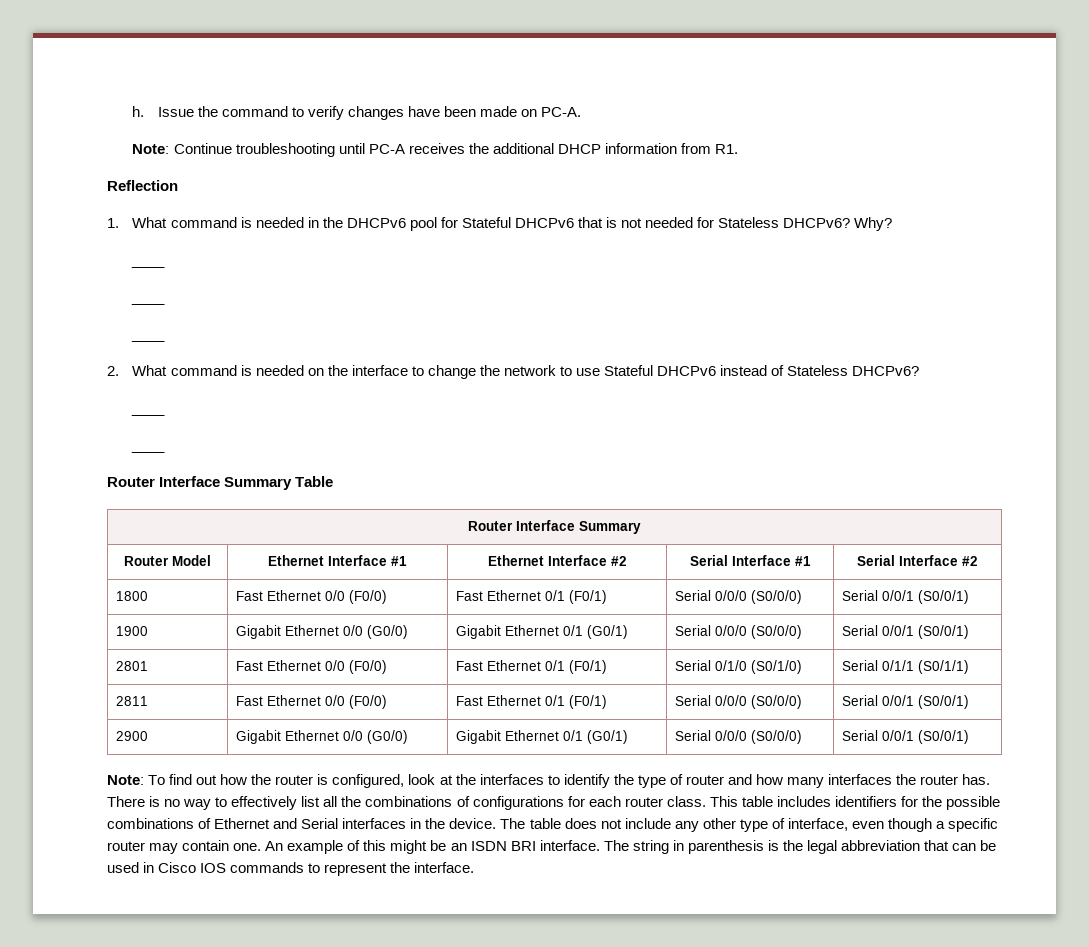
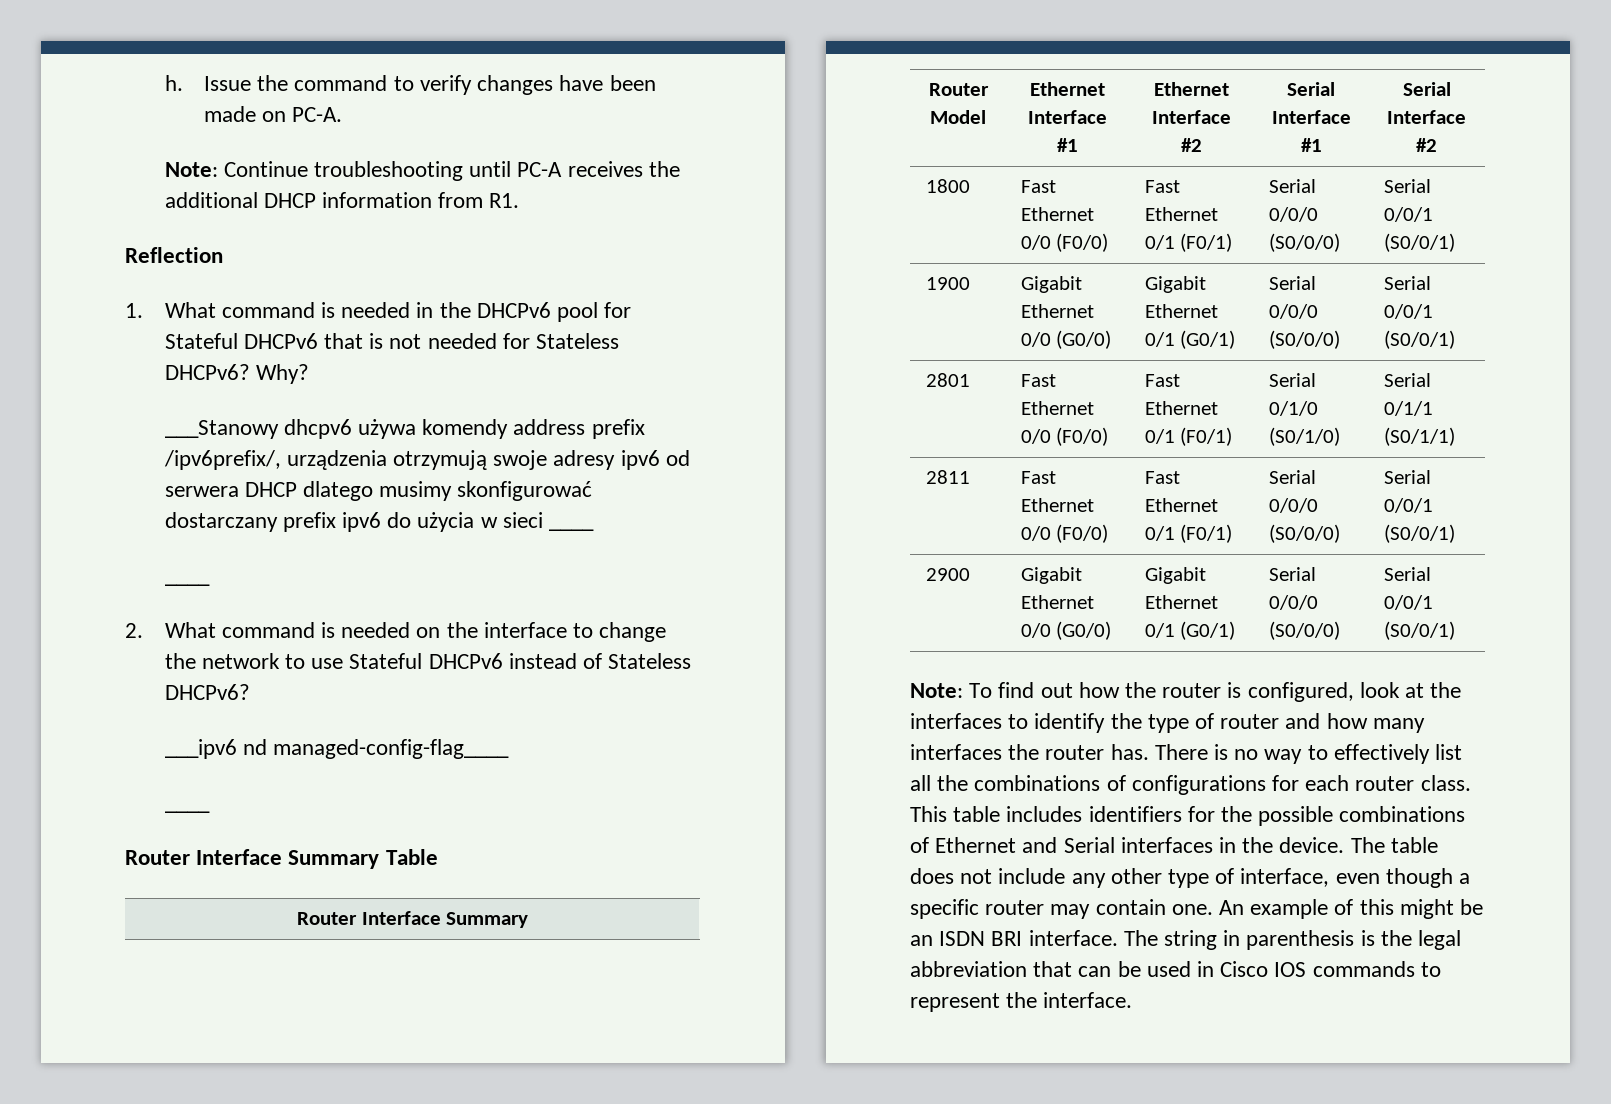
  Why?
- ____
- ____
+ ___Stanowy dhcpv6 używa komendy address prefix /ipv6prefix/, urządzenia otrzymują swoje adresy ipv6 od serwera DHCP dlatego musimy skonfigurować dostarczany prefix ipv6 do użycia w sieci ____
  2. What command is needed on the interface to change the network to use Stateful DHCPv6 instead of Stateless DHCPv6?
- ____
+ ___ipv6 nd managed-config-flag____

